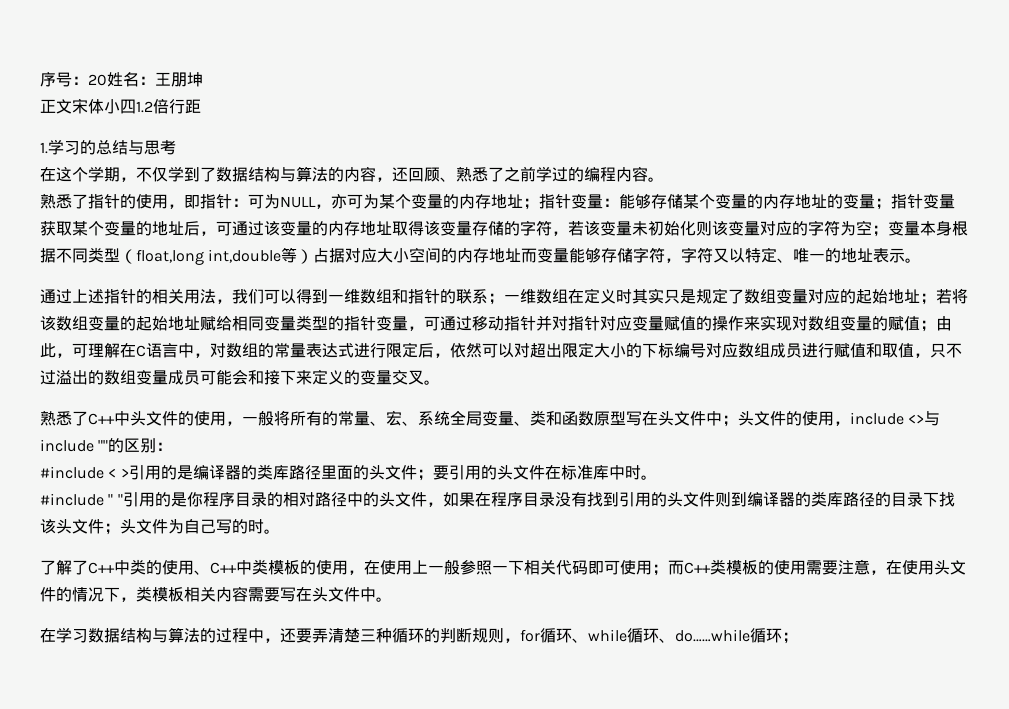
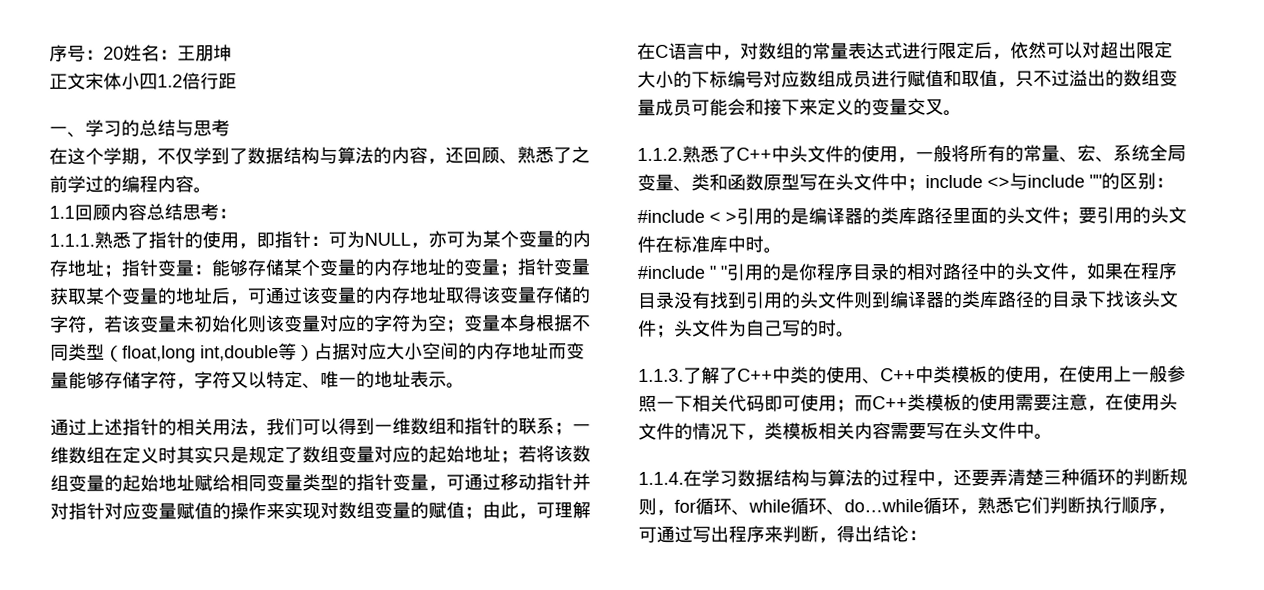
- 1.学习的总结与思考
+ 一、学习的总结与思考
- 熟悉了指针的使用，即指针：
+ 1.1回顾内容总结思考：
+ 1.1.1.熟悉了指针的使用，即指针：
- 熟悉了C++中头文件的使用，一般将所有的常量、宏、系统全局变量、类和函数原型写在头文件中；头文件的使用，include <>与include ""的区别：
+ 1.1.2.熟悉了C++中头文件的使用，一般将所有的常量、宏、系统全局变量、类和函数原型写在头文件中；include <>与include ""的区别：
- 了解了C++中类的使用、C++中类模板的使用，在使用上一般参照一下相关代码即可使用；而C++类模板的使用需要注意，在使用头文件的情况下，类模板相关内容需要写在头文件中。
+ 1.1.3.了解了C++中类的使用、C++中类模板的使用，在使用上一般参照一下相关代码即可使用；而C++类模板的使用需要注意，在使用头文件的情况下，类模板相关内容需要写在头文件中。
- 在学习数据结构与算法的过程中，还要弄清楚三种循环的判断规则，for循环、while循环、do……while循环；
+ 1.1.4.在学习数据结构与算法的过程中，还要弄清楚三种循环的判断规则，for循环、while循环、do…while循环，熟悉它们判断执行顺序，可通过写出程序来判断，得出结论：

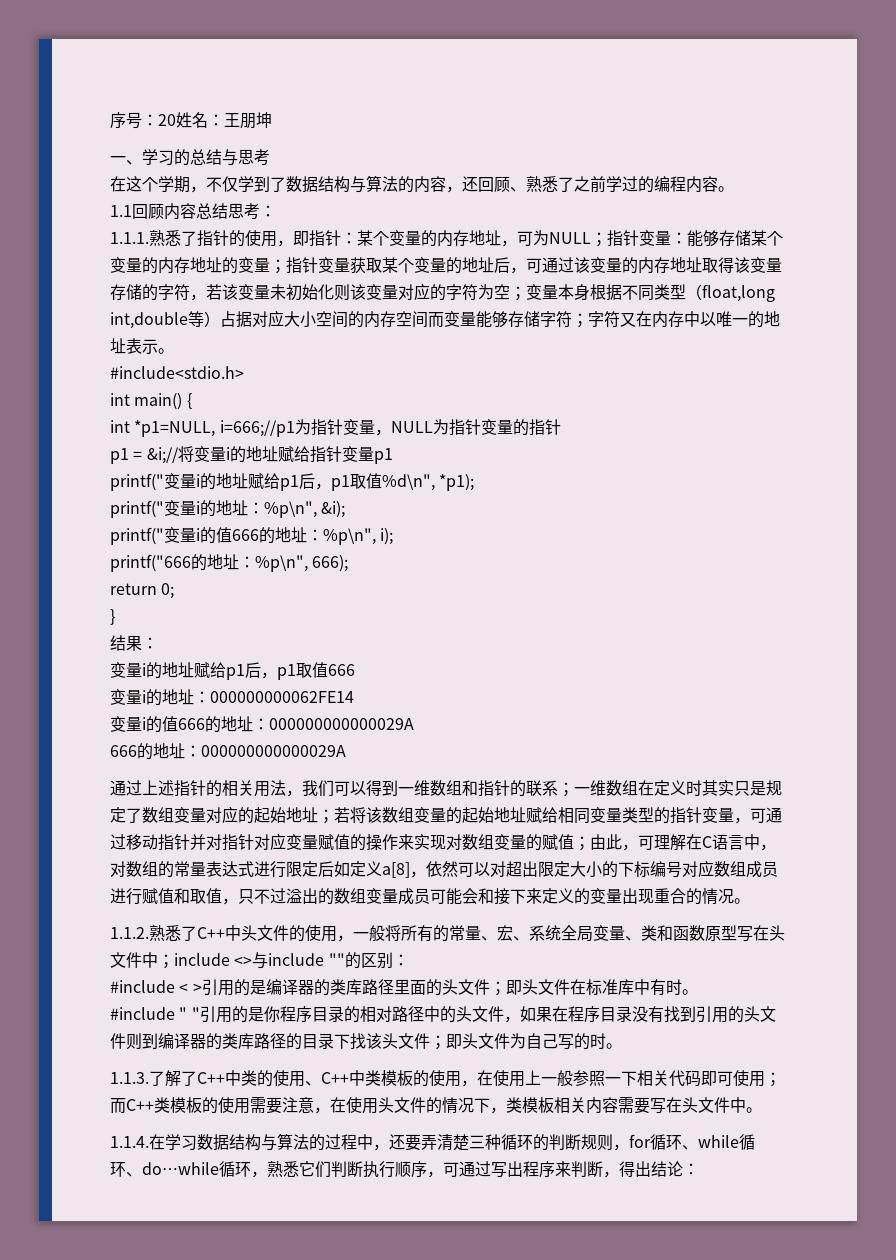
- 正文宋体小四1.2倍行距
- 可为NULL，亦可为某个变量的内存地址；
+ 某个变量的内存地址，可为NULL；
- 变量本身根据不同类型（float,long int,double等）占据对应大小空间的内存地址而变量能够存储字符，字符又以特定、唯一的地址表示。
+ 变量本身根据不同类型（float,long int,double等）占据对应大小空间的内存空间而变量能够存储字符；字符又在内存中以唯一的地址表示。
+ #include<stdio.h>
+ int main() {
+ int *p1=NULL, i=666;//p1为指针变量，NULL为指针变量的指针
+ p1 = &i;//将变量i的地址赋给指针变量p1
+ printf("变量i的地址赋给p1后，p1取值%d\n", *p1);
+ printf("变量i的地址：%p\n", &i);
+ printf("变量i的值666的地址：%p\n", i);
+ printf("666的地址：%p\n", 666);
+ return 0;
+ }
+ 结果：
+ 变量i的地址赋给p1后，p1取值666
+ 变量i的地址：000000000062FE14
+ 变量i的值666的地址：000000000000029A
+ 666的地址：000000000000029A
- 由此，可理解在C语言中，对数组的常量表达式进行限定后，依然可以对超出限定大小的下标编号对应数组成员进行赋值和取值，只不过溢出的数组变量成员可能会和接下来定义的变量交叉。
+ 由此，可理解在C语言中，对数组的常量表达式进行限定后如定义a[8]，依然可以对超出限定大小的下标编号对应数组成员进行赋值和取值，只不过溢出的数组变量成员可能会和接下来定义的变量出现重合的情况。
- #include < >引用的是编译器的类库路径里面的头文件；要引用的头文件在标准库中时。
+ #include < >引用的是编译器的类库路径里面的头文件；即头文件在标准库中有时。
- #include " "引用的是你程序目录的相对路径中的头文件，如果在程序目录没有找到引用的头文件则到编译器的类库路径的目录下找该头文件；头文件为自己写的时。
+ #include " "引用的是你程序目录的相对路径中的头文件，如果在程序目录没有找到引用的头文件则到编译器的类库路径的目录下找该头文件；即头文件为自己写的时。

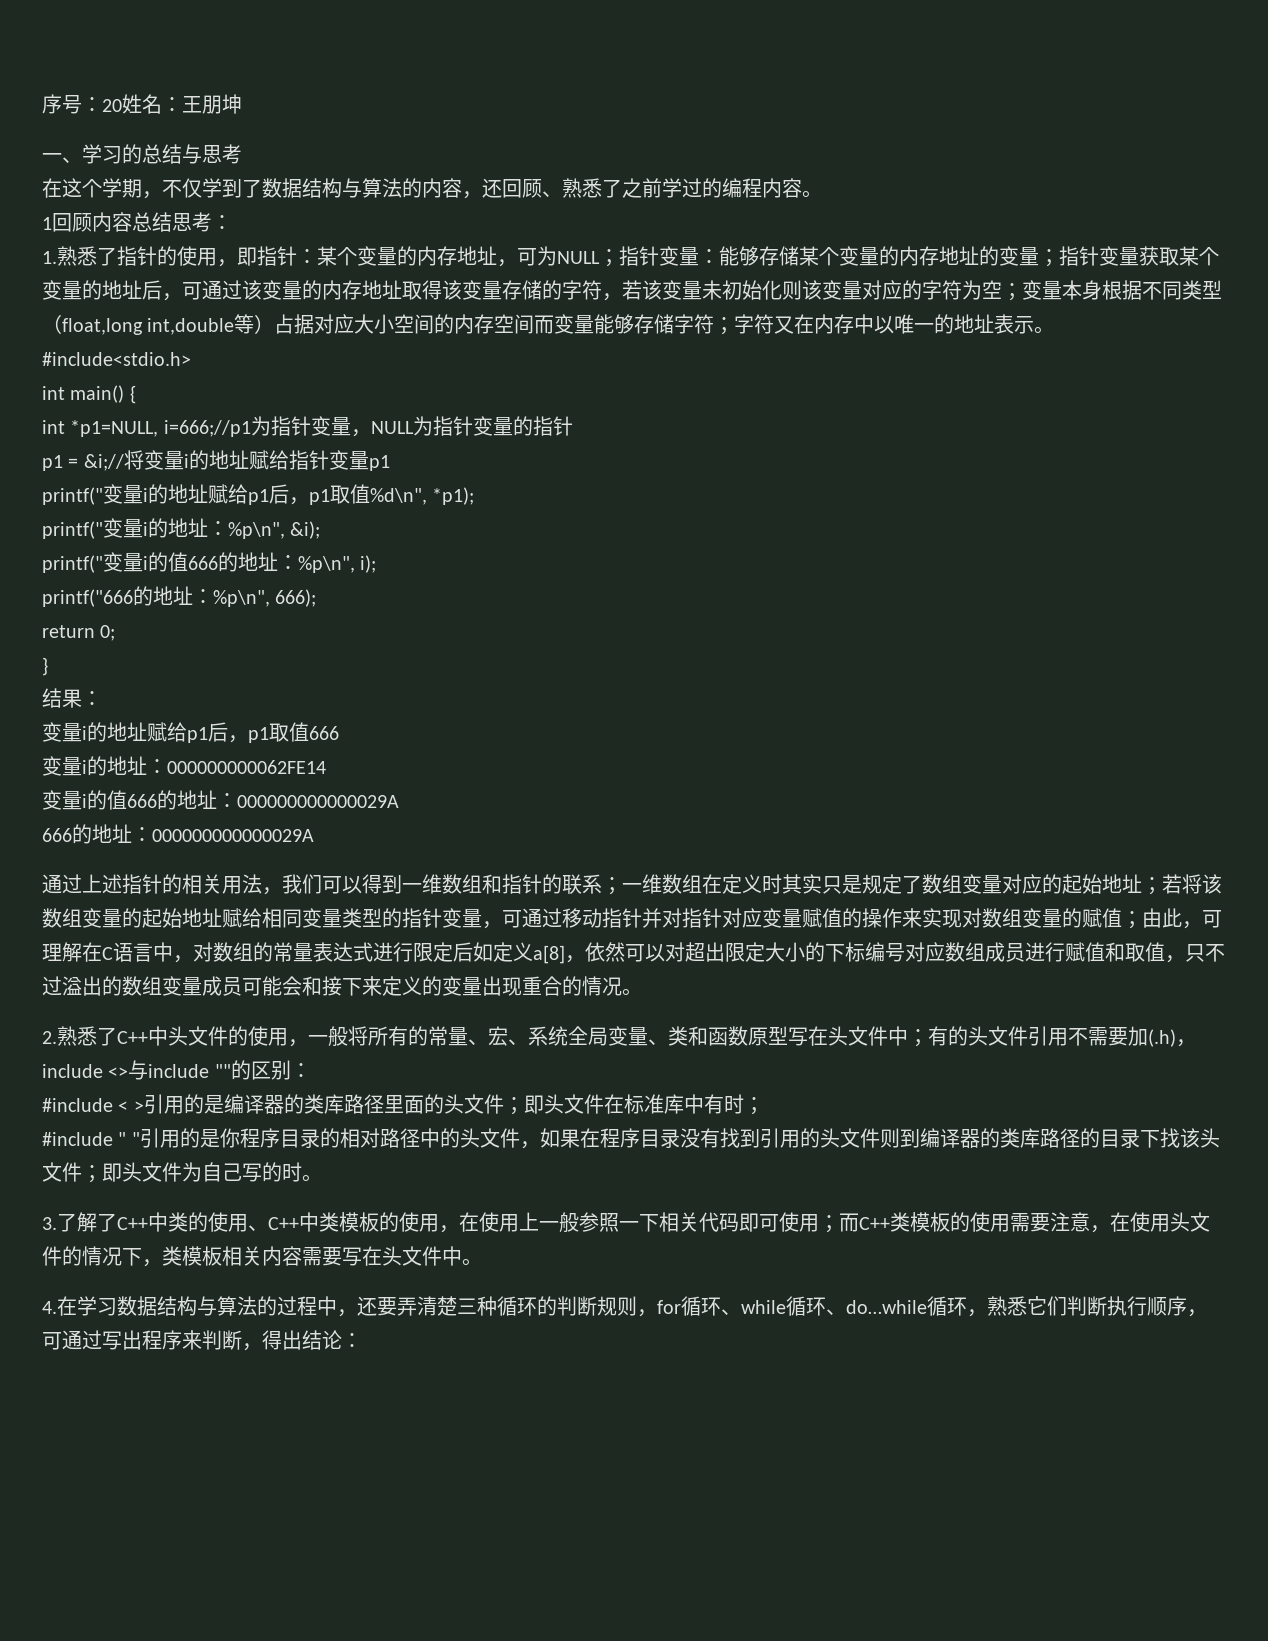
- 1.1回顾内容总结思考：
+ 1回顾内容总结思考：
- 1.1.1.熟悉了指针的使用，即指针：
+ 1.熟悉了指针的使用，即指针：
- 1.1.2.熟悉了C++中头文件的使用，一般将所有的常量、宏、系统全局变量、类和函数原型写在头文件中；include <>与include ""的区别：
+ 2.熟悉了C++中头文件的使用，一般将所有的常量、宏、系统全局变量、类和函数原型写在头文件中；有的头文件引用不需要加(.h)，include <>与include ""的区别：
- #include < >引用的是编译器的类库路径里面的头文件；即头文件在标准库中有时。
+ #include < >引用的是编译器的类库路径里面的头文件；即头文件在标准库中有时；
- 1.1.3.了解了C++中类的使用、C++中类模板的使用，在使用上一般参照一下相关代码即可使用；而C++类模板的使用需要注意，在使用头文件的情况下，类模板相关内容需要写在头文件中。
+ 3.了解了C++中类的使用、C++中类模板的使用，在使用上一般参照一下相关代码即可使用；而C++类模板的使用需要注意，在使用头文件的情况下，类模板相关内容需要写在头文件中。
- 1.1.4.在学习数据结构与算法的过程中，还要弄清楚三种循环的判断规则，for循环、while循环、do…while循环，熟悉它们判断执行顺序，可通过写出程序来判断，得出结论：
+ 4.在学习数据结构与算法的过程中，还要弄清楚三种循环的判断规则，for循环、while循环、do…while循环，熟悉它们判断执行顺序，可通过写出程序来判断，得出结论：

